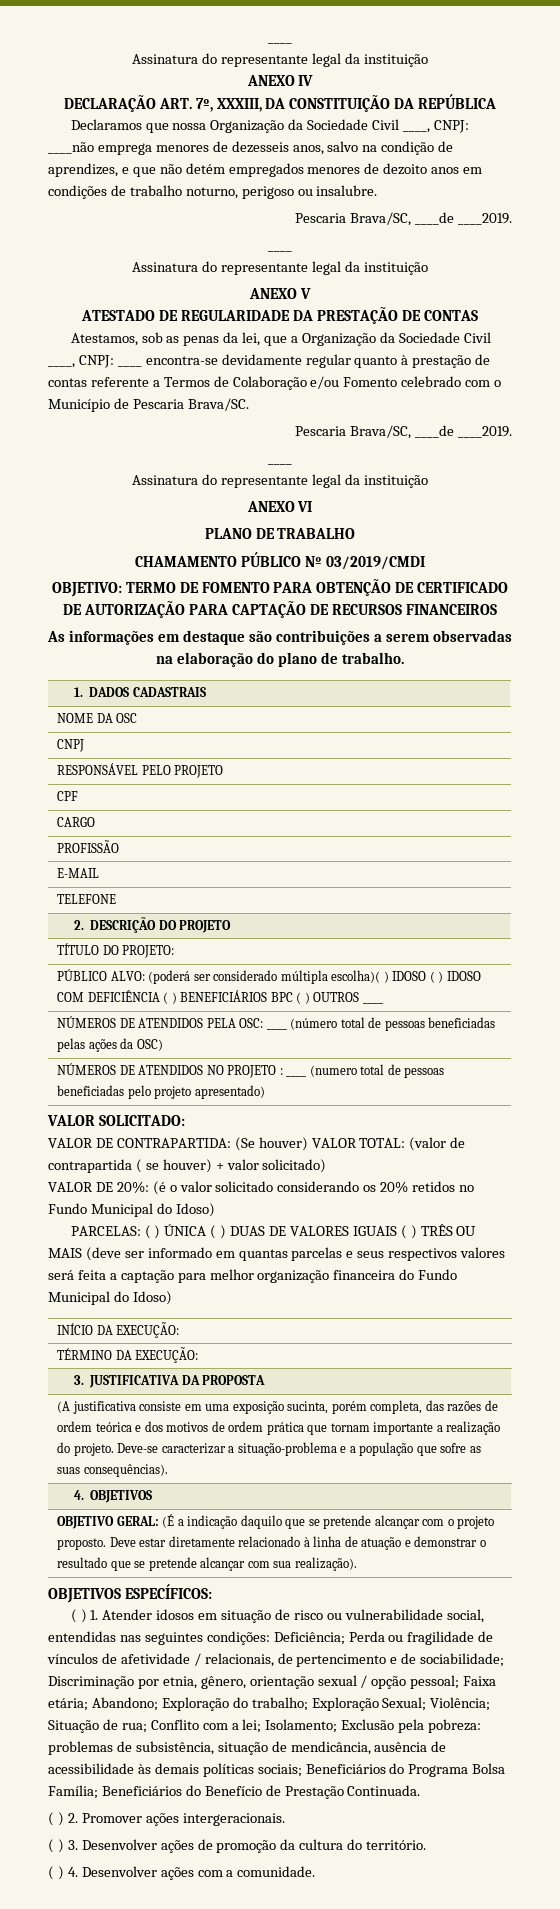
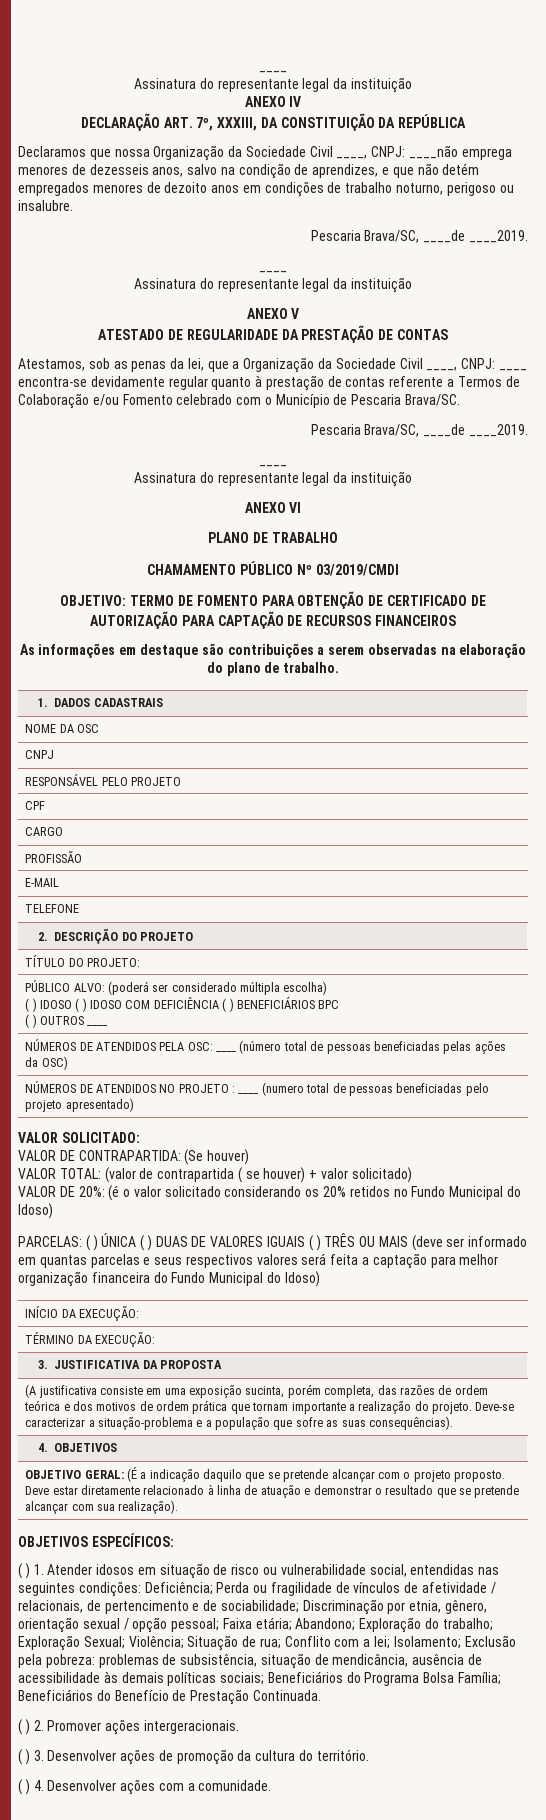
- PÚBLICO ALVO: (poderá ser considerado múltipla escolha)( ) IDOSO ( ) IDOSO COM DEFICIÊNCIA ( ) BENEFICIÁRIOS BPC ( ) OUTROS ____
+ PÚBLICO ALVO: (poderá ser considerado múltipla escolha)
+ ( ) IDOSO ( ) IDOSO COM DEFICIÊNCIA ( ) BENEFICIÁRIOS BPC
+ ( ) OUTROS ____
- VALOR DE CONTRAPARTIDA: (Se houver) VALOR TOTAL: (valor de contrapartida ( se houver) + valor solicitado)
+ VALOR DE CONTRAPARTIDA: (Se houver)
+ VALOR TOTAL: (valor de contrapartida ( se houver) + valor solicitado)

